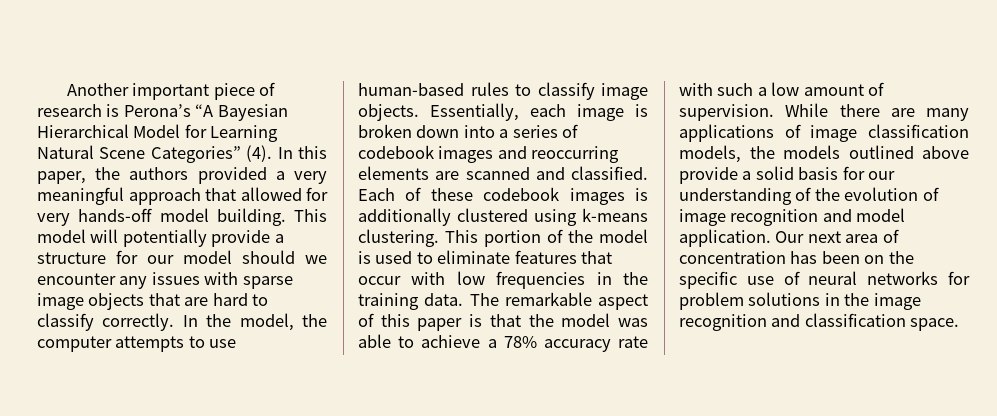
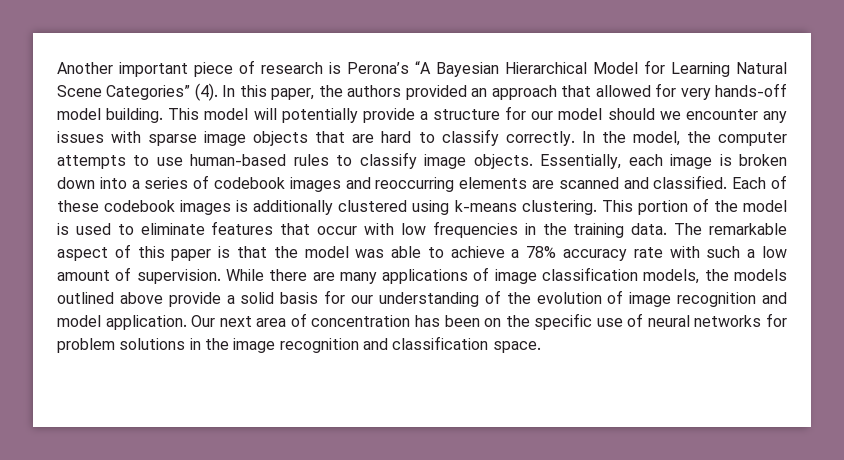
- In this paper, the authors provided a very meaningful approach that allowed for very hands-off model building.
+ In this paper, the authors provided an approach that allowed for very hands-off model building.

